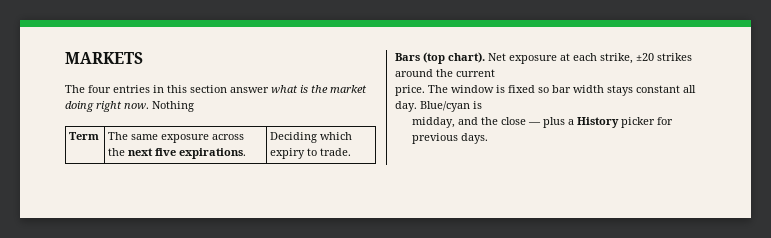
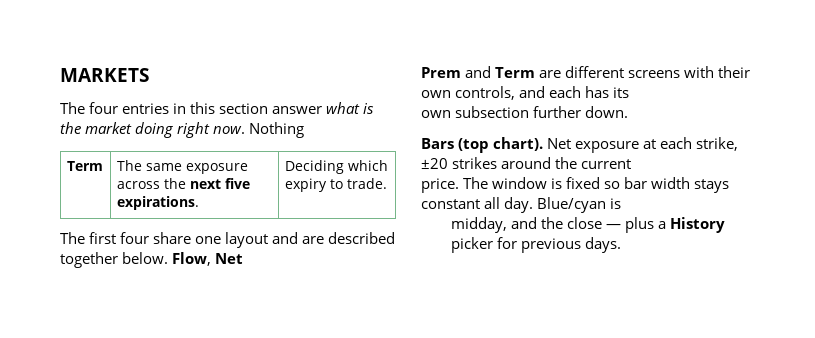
+ The first four share one layout and are described together below. Flow, Net
+ Prem and Term are different screens with their own controls, and each has its
+ own subsection further down.

